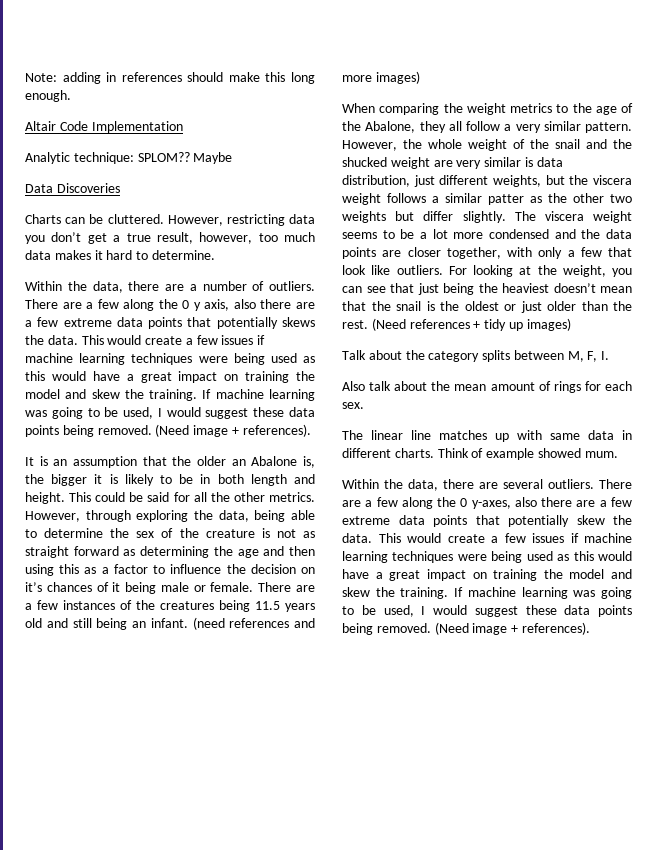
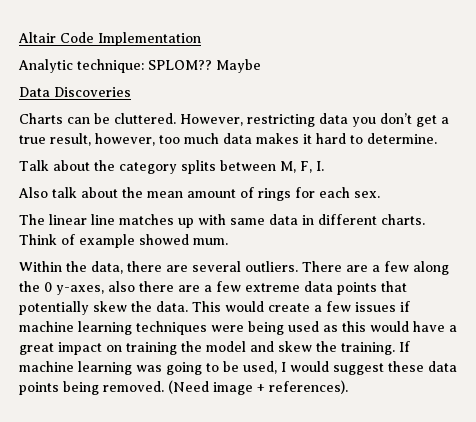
- Note: adding in references should make this long enough.
- Within the data, there are a number of outliers. There are a few along the 0 y axis, also there are a few extreme data points that potentially skews the data. This would create a few issues if machine learning techniques were being used as this would have a great impact on training the model and skew the training. If machine learning was going to be used, I would suggest these data points being removed. (Need image + references).
- It is an assumption that the older an Abalone is, the bigger it is likely to be in both length and height. This could be said for all the other metrics. However, through exploring the data, being able to determine the sex of the creature is not as straight forward as determining the age and then using this as a factor to influence the decision on it’s chances of it being male or female. There are a few instances of the creatures being 11.5 years old and still being an infant. (need references and more images)
- When comparing the weight metrics to the age of the Abalone, they all follow a very similar pattern. However, the whole weight of the snail and the shucked weight are very similar is data distribution, just different weights, but the viscera weight follows a similar patter as the other two weights but differ slightly. The viscera weight seems to be a lot more condensed and the data points are closer together, with only a few that look like outliers. For looking at the weight, you can see that just being the heaviest doesn’t mean that the snail is the oldest or just older than the rest. (Need references + tidy up images)

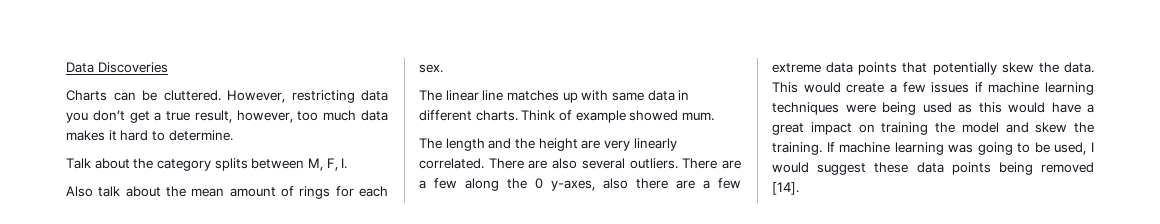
- Altair Code Implementation
- Analytic technique: SPLOM?? Maybe
- Within the data, there are several outliers.
+ The length and the height are very linearly correlated. There are also several outliers.
- If machine learning was going to be used, I would suggest these data points being removed. (Need image + references).
+ If machine learning was going to be used, I would suggest these data points being removed [14].

